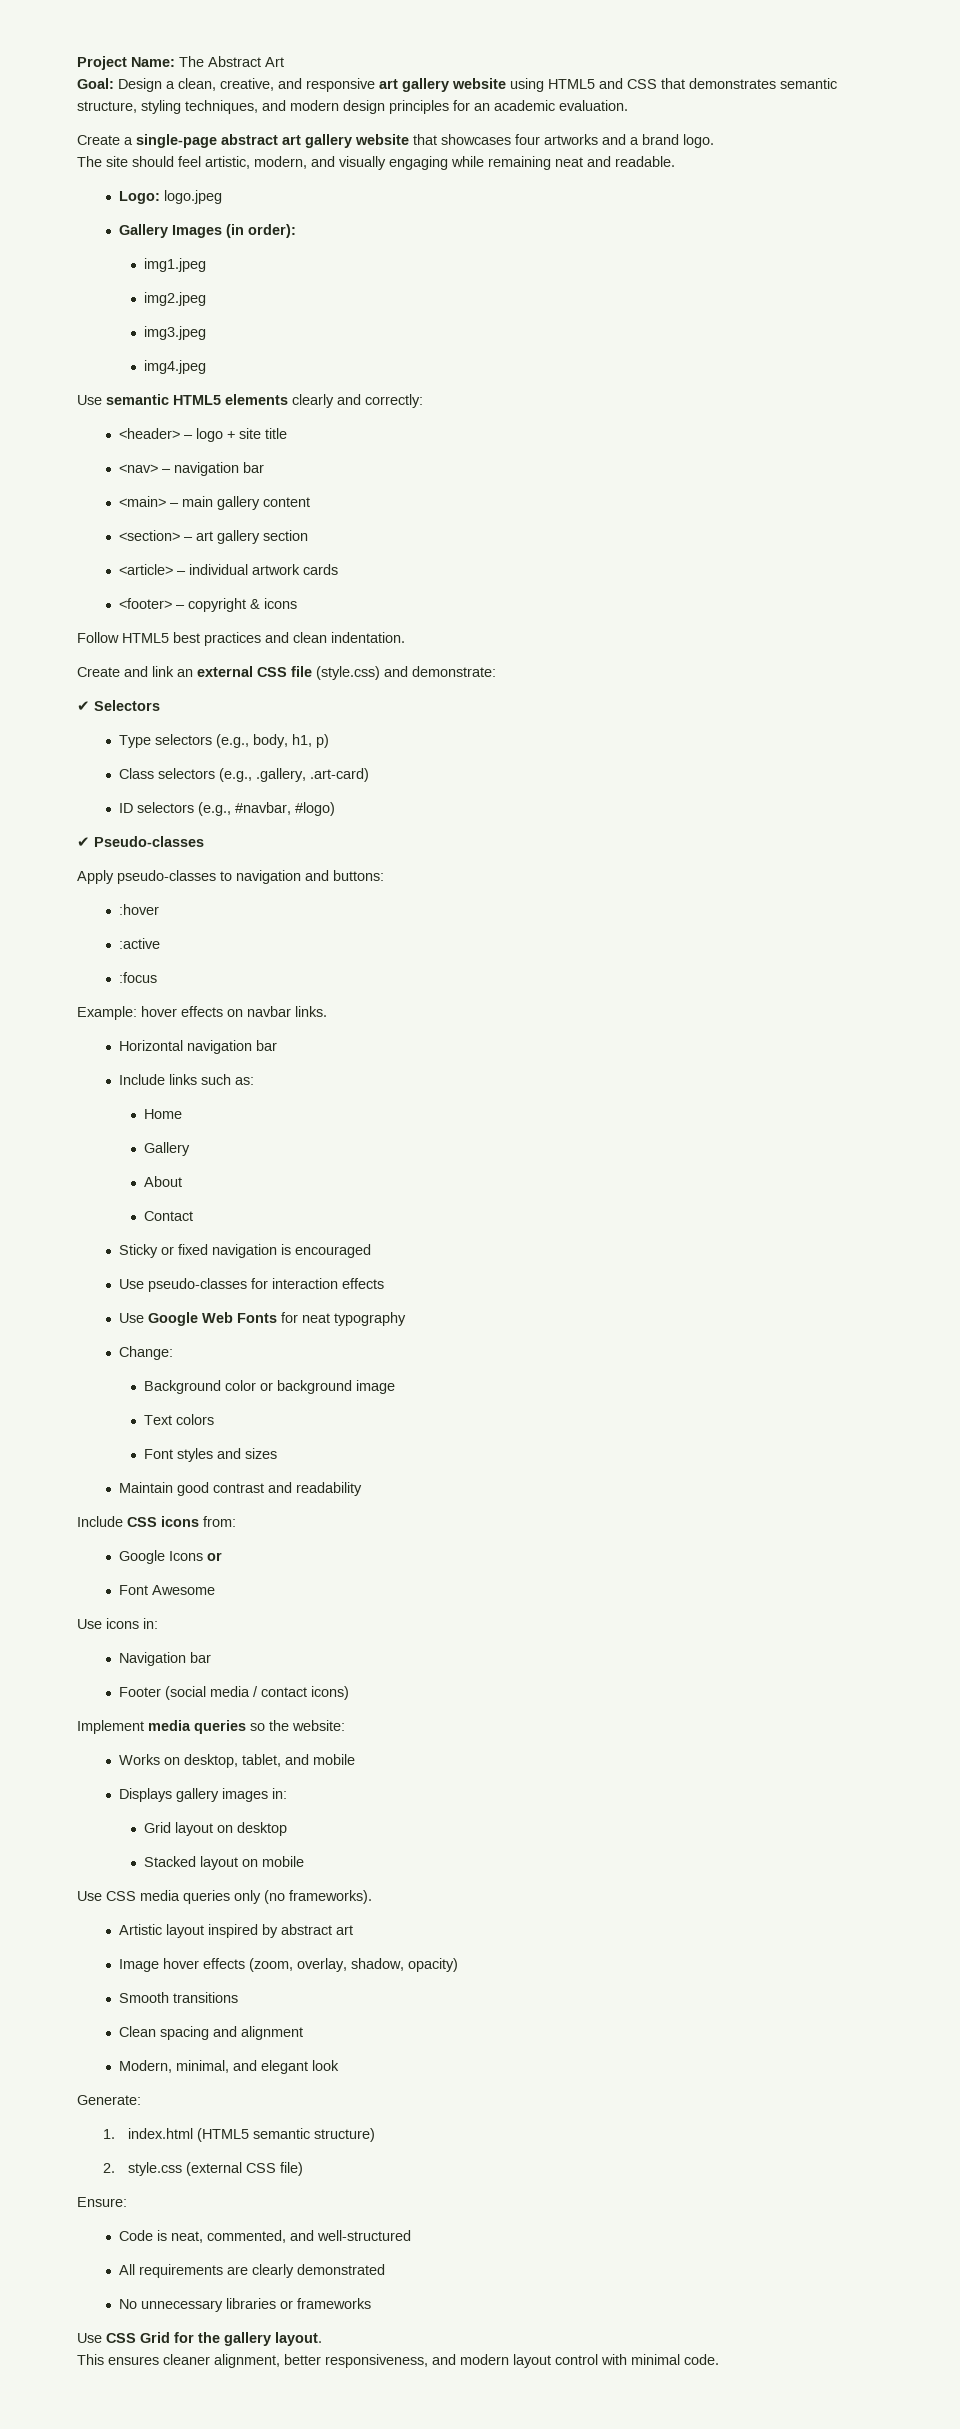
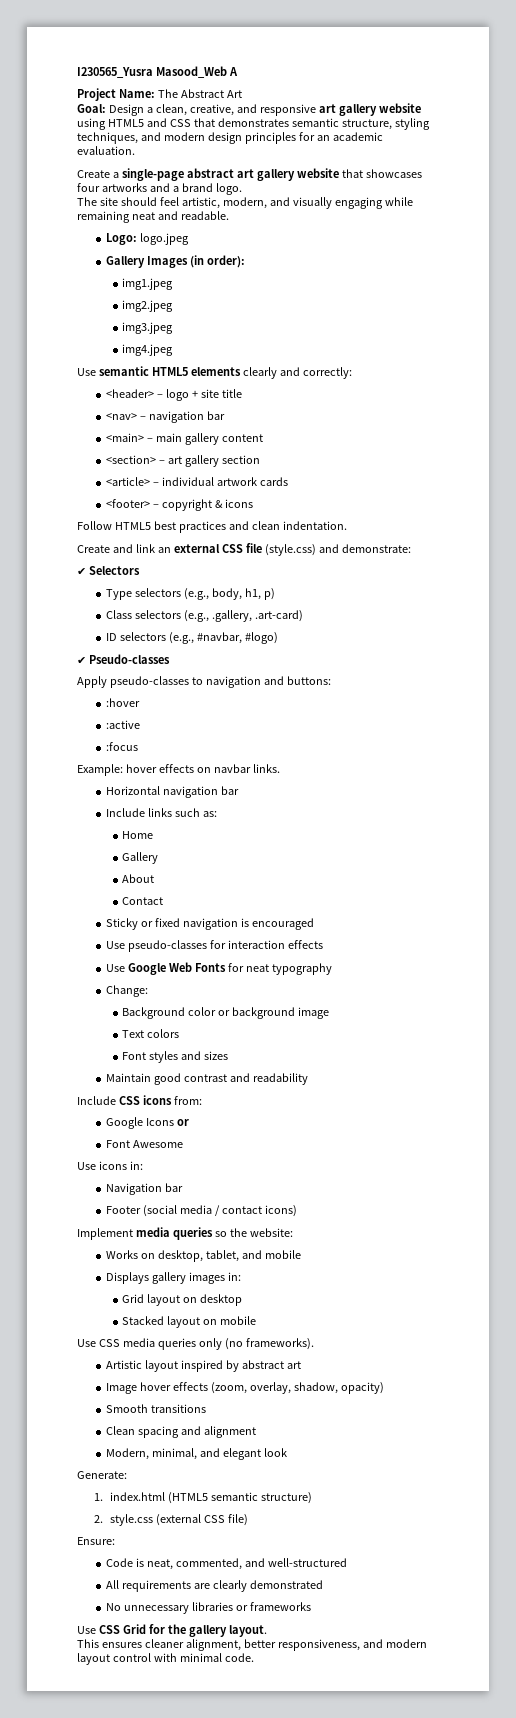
+ I230565_Yusra Masood_Web A

